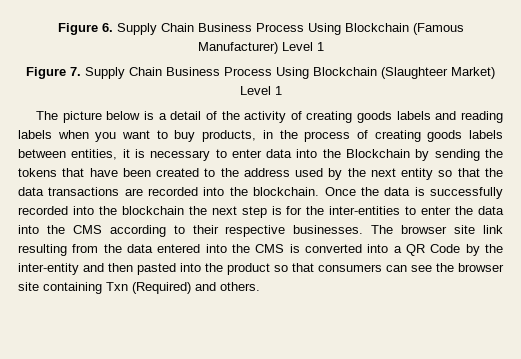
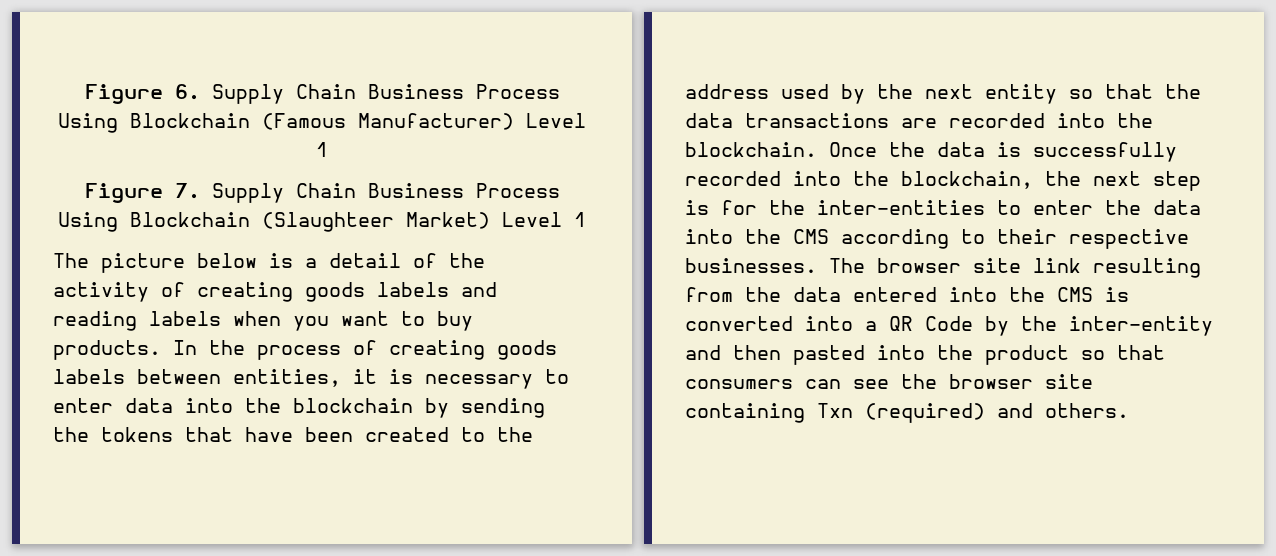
- The picture below is a detail of the activity of creating goods labels and reading labels when you want to buy products, in the process of creating goods labels between entities, it is necessary to enter data into the Blockchain by sending the tokens that have been created to the address used by the next entity so that the data transactions are recorded into the blockchain.
+ The picture below is a detail of the activity of creating goods labels and reading labels when you want to buy products. In the process of creating goods labels between entities, it is necessary to enter data into the blockchain by sending the tokens that have been created to the address used by the next entity so that the data transactions are recorded into the blockchain.
- Once the data is successfully recorded into the blockchain the next step is for the inter-entities to enter the data into the CMS according to their respective businesses.
+ Once the data is successfully recorded into the blockchain, the next step is for the inter-entities to enter the data into the CMS according to their respective businesses.
- The browser site link resulting from the data entered into the CMS is converted into a QR Code by the inter-entity and then pasted into the product so that consumers can see the browser site containing Txn (Required) and others.
+ The browser site link resulting from the data entered into the CMS is converted into a QR Code by the inter-entity and then pasted into the product so that consumers can see the browser site containing Txn (required) and others.

